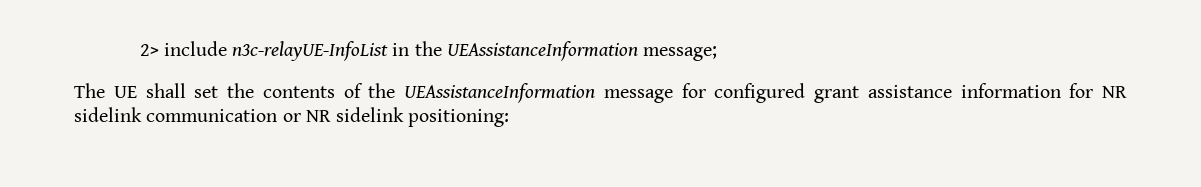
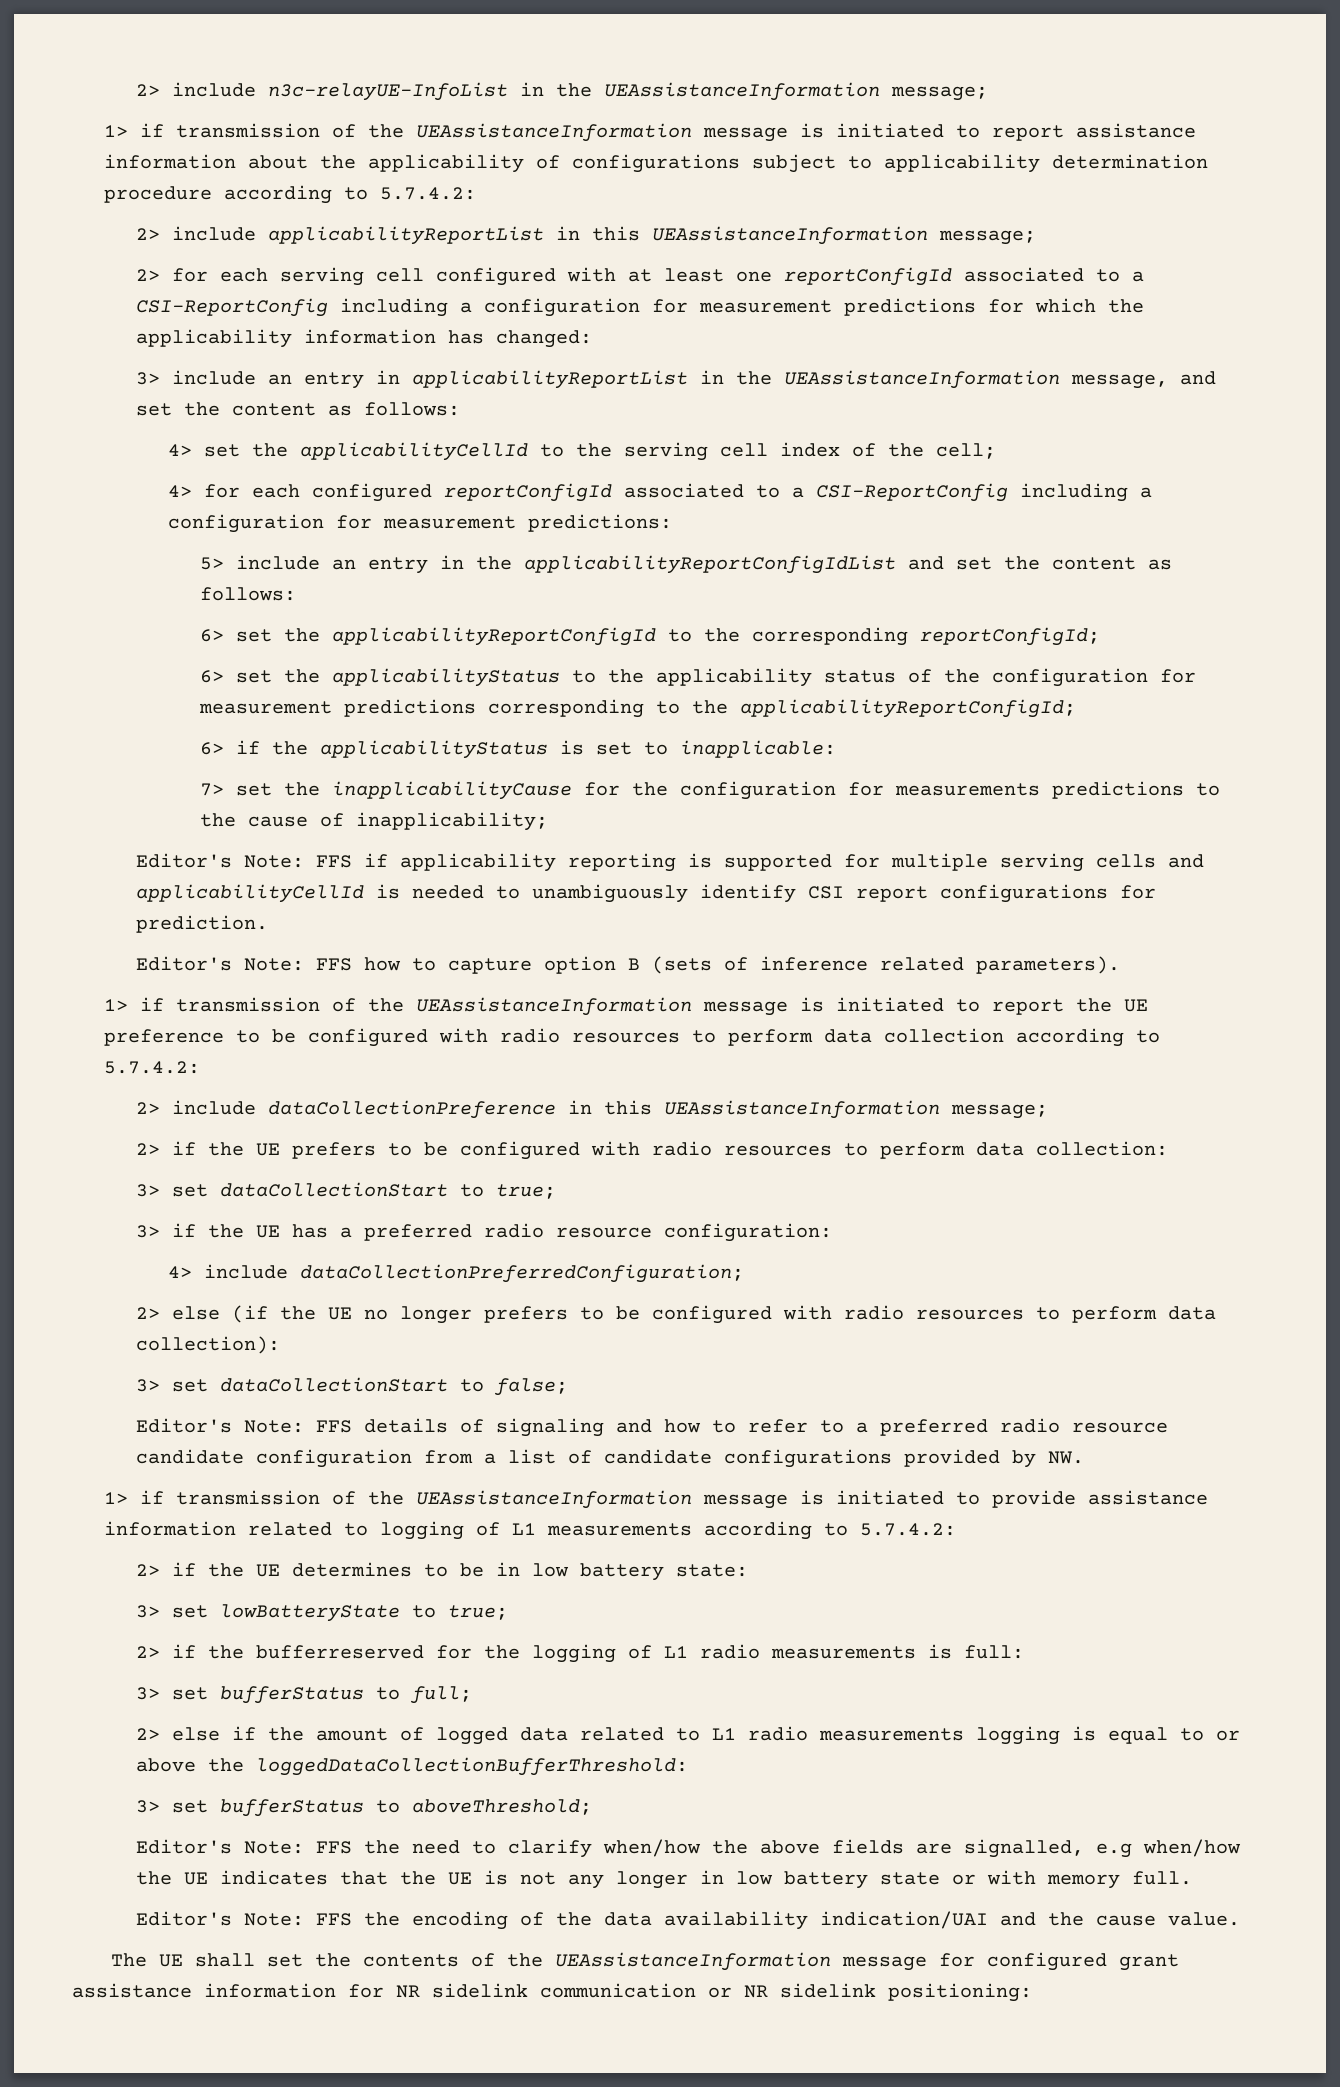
+ 1> if transmission of the UEAssistanceInformation message is initiated to report assistance information about the applicability of configurations subject to applicability determination procedure according to 5.7.4.2:
+ 2> include applicabilityReportList in this UEAssistanceInformation message;
+ 2> for each serving cell configured with at least one reportConfigId associated to a CSI-ReportConfig including a configuration for measurement predictions for which the applicability information has changed:
+ 3> include an entry in applicabilityReportList in the UEAssistanceInformation message, and set the content as follows:
+ 4> set the applicabilityCellId to the serving cell index of the cell;
+ 4> for each configured reportConfigId associated to a CSI-ReportConfig including a configuration for measurement predictions:
+ 5> include an entry in the applicabilityReportConfigIdList and set the content as follows:
+ 6> set the applicabilityReportConfigId to the corresponding reportConfigId;
+ 6> set the applicabilityStatus to the applicability status of the configuration for measurement predictions corresponding to the applicabilityReportConfigId;
+ 6> if the applicabilityStatus is set to inapplicable:
+ 7> set the inapplicabilityCause for the configuration for measurements predictions to the cause of inapplicability;
+ Editor's Note: FFS if applicability reporting is supported for multiple serving cells and applicabilityCellId is needed to unambiguously identify CSI report configurations for prediction.
+ Editor's Note: FFS how to capture option B (sets of inference related parameters).
+ 1> if transmission of the UEAssistanceInformation message is initiated to report the UE preference to be configured with radio resources to perform data collection according to 5.7.4.2:
+ 2> include dataCollectionPreference in this UEAssistanceInformation message;
+ 2> if the UE prefers to be configured with radio resources to perform data collection:
+ 3> set dataCollectionStart to true;
+ 3> if the UE has a preferred radio resource configuration:
+ 4> include dataCollectionPreferredConfiguration;
+ 2> else (if the UE no longer prefers to be configured with radio resources to perform data collection):
+ 3> set dataCollectionStart to false;
+ Editor's Note: FFS details of signaling and how to refer to a preferred radio resource candidate configuration from a list of candidate configurations provided by NW.
+ 1> if transmission of the UEAssistanceInformation message is initiated to provide assistance information related to logging of L1 measurements according to 5.7.4.2:
+ 2> if the UE determines to be in low battery state:
+ 3> set lowBatteryState to true;
+ 2> if the bufferreserved for the logging of L1 radio measurements is full:
+ 3> set bufferStatus to full;
+ 2> else if the amount of logged data related to L1 radio measurements logging is equal to or above the loggedDataCollectionBufferThreshold:
+ 3> set bufferStatus to aboveThreshold;
+ Editor's Note: FFS the need to clarify when/how the above fields are signalled, e.g when/how the UE indicates that the UE is not any longer in low battery state or with memory full.
+ Editor's Note: FFS the encoding of the data availability indication/UAI and the cause value.

